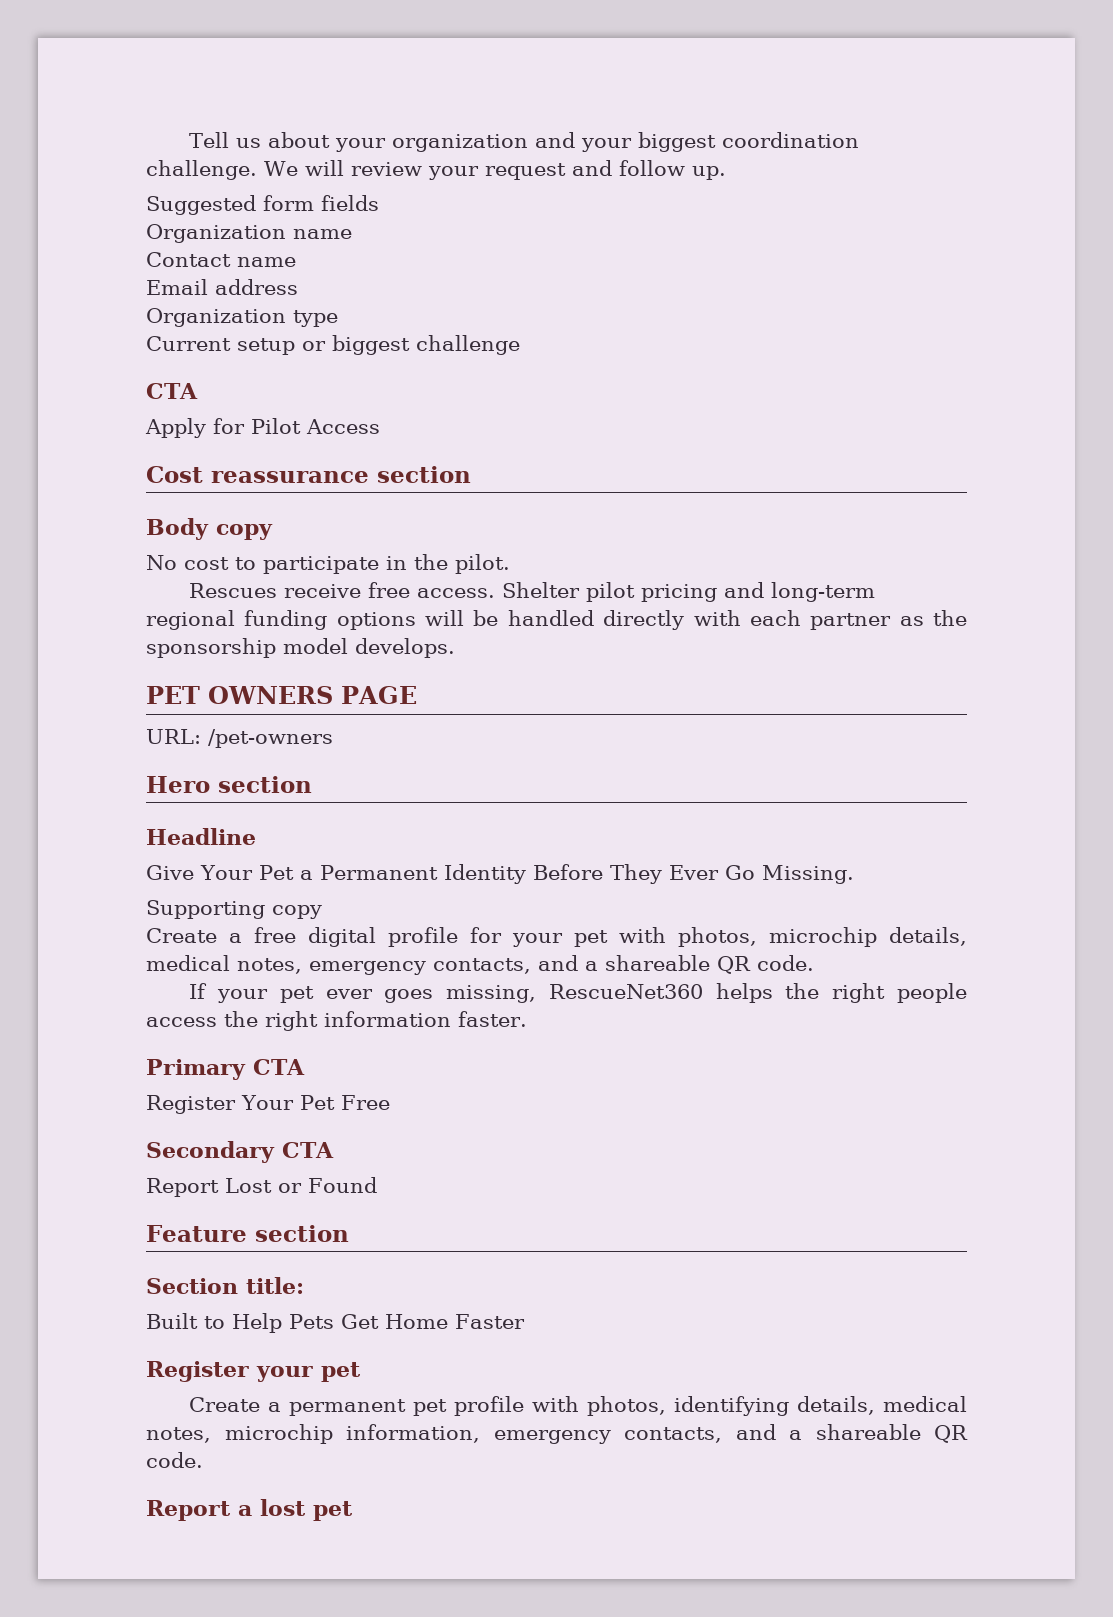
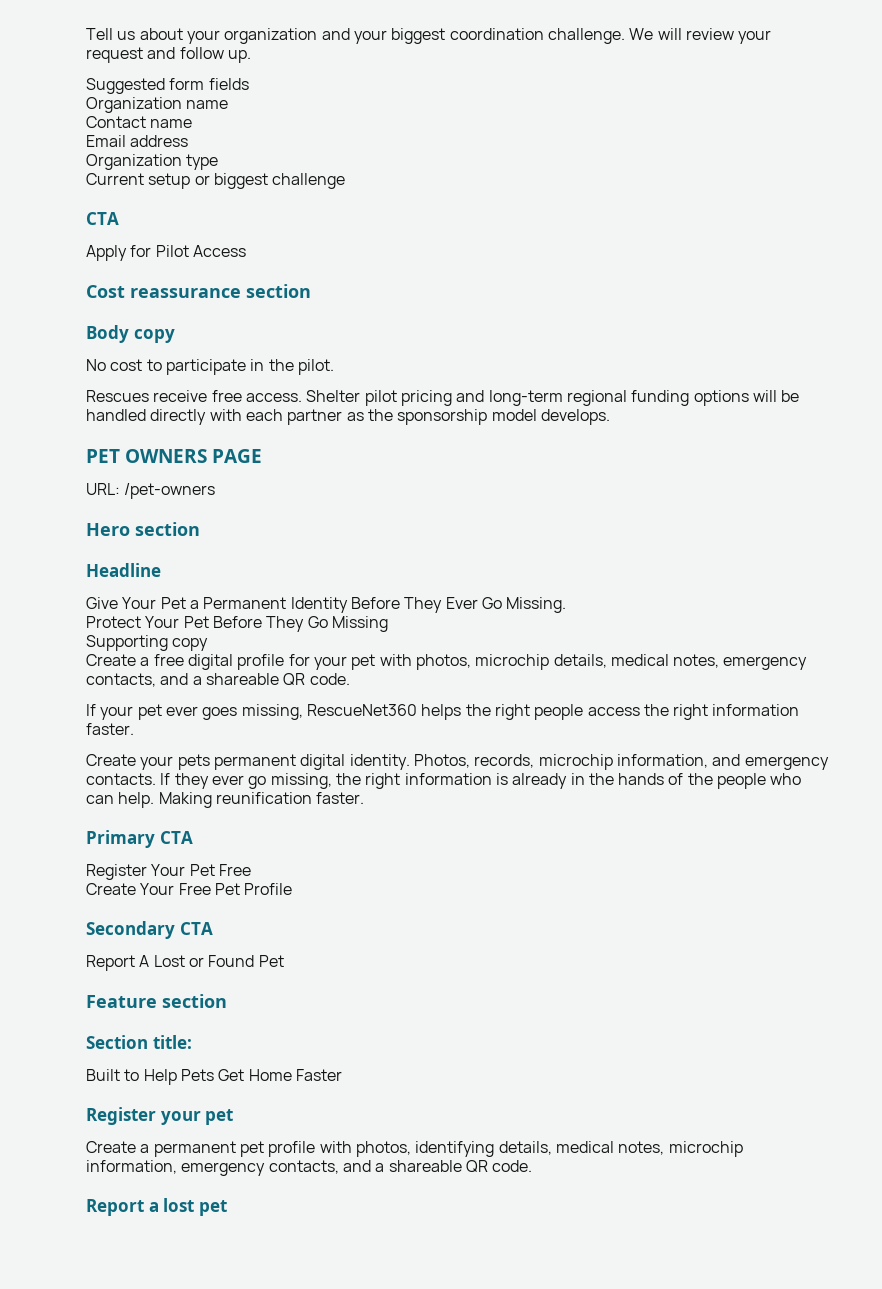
+ Protect Your Pet Before They Go Missing
+ Create your pets permanent digital identity. Photos, records, microchip information, and emergency contacts. If they ever go missing, the right information is already in the hands of the people who can help. Making reunification faster.
+ Create Your Free Pet Profile
- Report Lost or Found
+ Report A Lost or Found Pet

